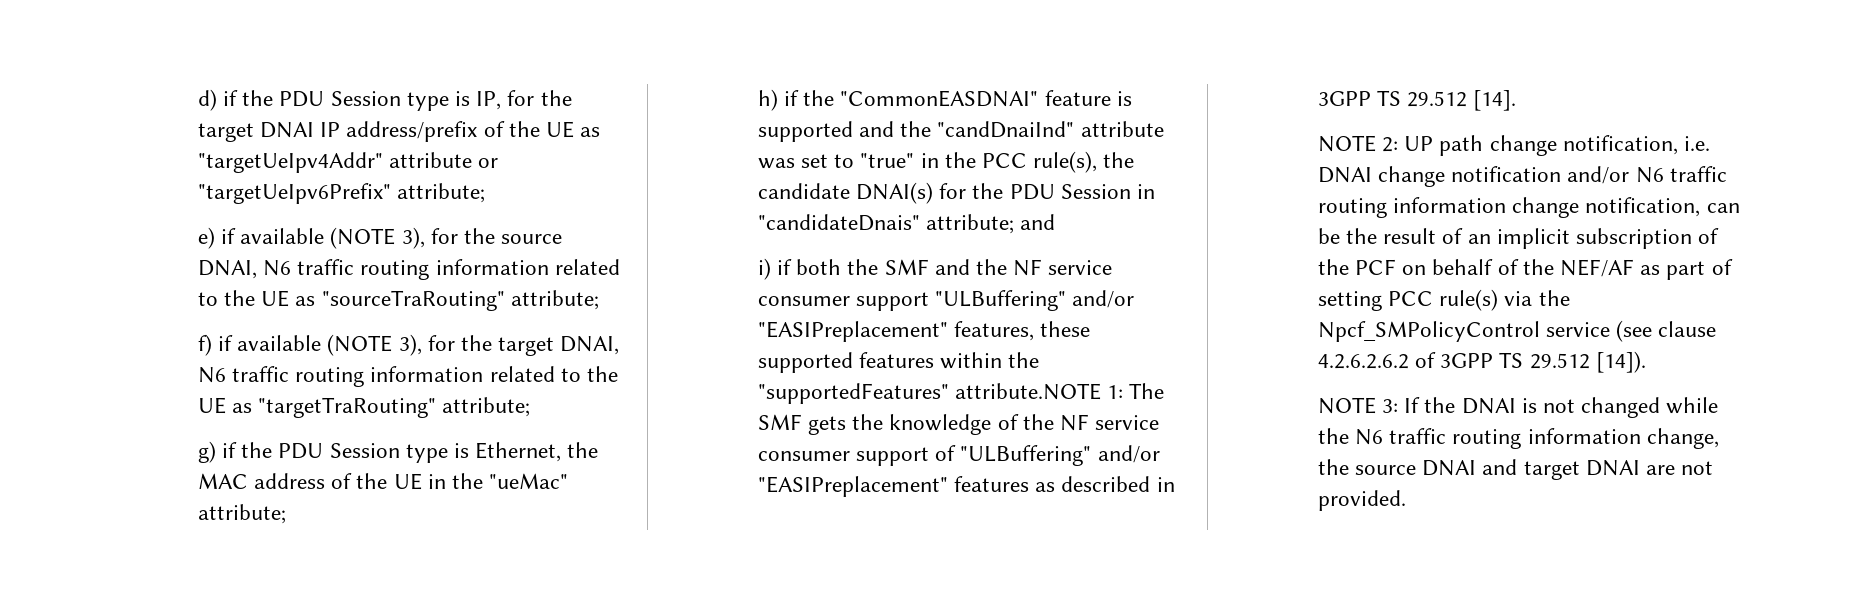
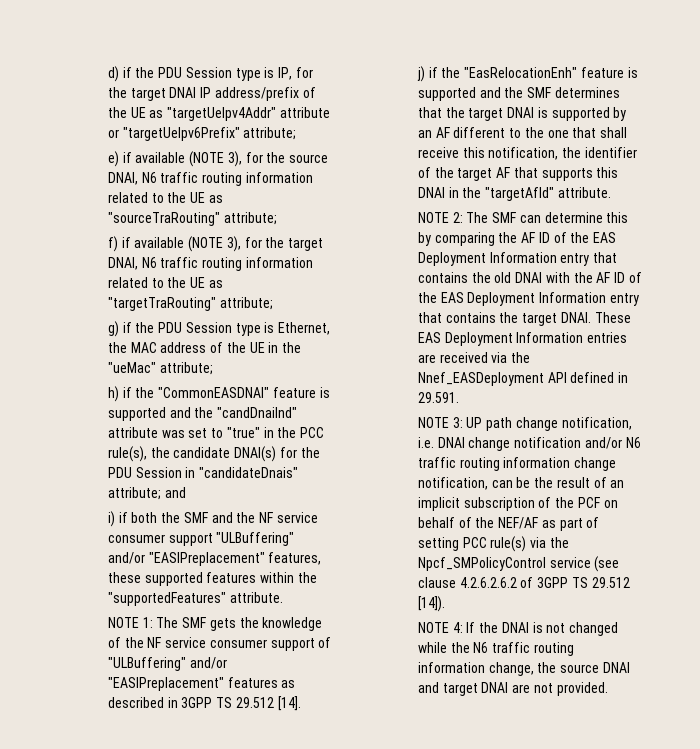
- i) if both the SMF and the NF service consumer support "ULBuffering" and/or "EASIPreplacement" features, these supported features within the "supportedFeatures" attribute.NOTE 1: The SMF gets the knowledge of the NF service consumer support of "ULBuffering" and/or "EASIPreplacement" features as described in 3GPP TS 29.512 [14].
+ i) if both the SMF and the NF service consumer support "ULBuffering" and/or "EASIPreplacement" features, these supported features within the "supportedFeatures" attribute.
+ NOTE 1: The SMF gets the knowledge of the NF service consumer support of "ULBuffering" and/or "EASIPreplacement" features as described in 3GPP TS 29.512 [14].
- NOTE 2: UP path change notification, i.e. DNAI change notification and/or N6 traffic routing information change notification, can be the result of an implicit subscription of the PCF on behalf of the NEF/AF as part of setting PCC rule(s) via the Npcf_SMPolicyControl service (see clause 4.2.6.2.6.2 of 3GPP TS 29.512 [14]).
+ j) if the "EasRelocationEnh" feature is supported and the SMF determines that the target DNAI is supported by an AF different to the one that shall receive this notification, the identifier of the target AF that supports this DNAI in the "targetAfId" attribute.
+ NOTE 2: The SMF can determine this by comparing the AF ID of the EAS Deployment Information entry that contains the old DNAI with the AF ID of the EAS Deployment Information entry that contains the target DNAI. These EAS Deployment Information entries are received via the Nnef_EASDeployment API defined in 29.591.
+ NOTE 3: UP path change notification, i.e. DNAI change notification and/or N6 traffic routing information change notification, can be the result of an implicit subscription of the PCF on behalf of the NEF/AF as part of setting PCC rule(s) via the Npcf_SMPolicyControl service (see clause 4.2.6.2.6.2 of 3GPP TS 29.512 [14]).
- NOTE 3: If the DNAI is not changed while the N6 traffic routing information change, the source DNAI and target DNAI are not provided.
+ NOTE 4: If the DNAI is not changed while the N6 traffic routing information change, the source DNAI and target DNAI are not provided.

